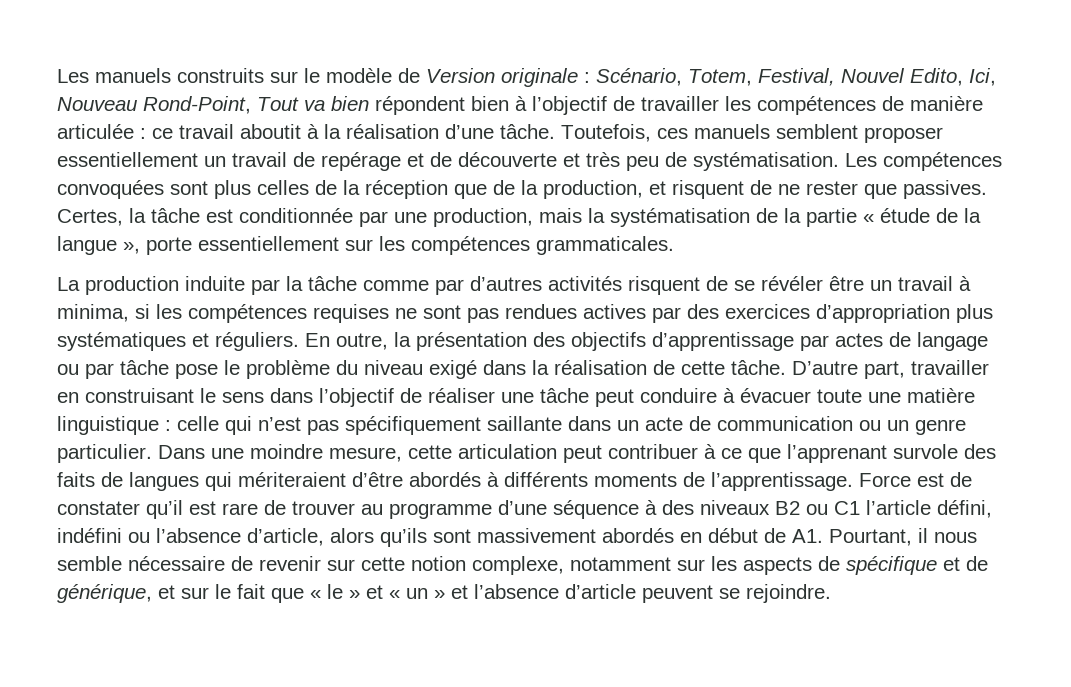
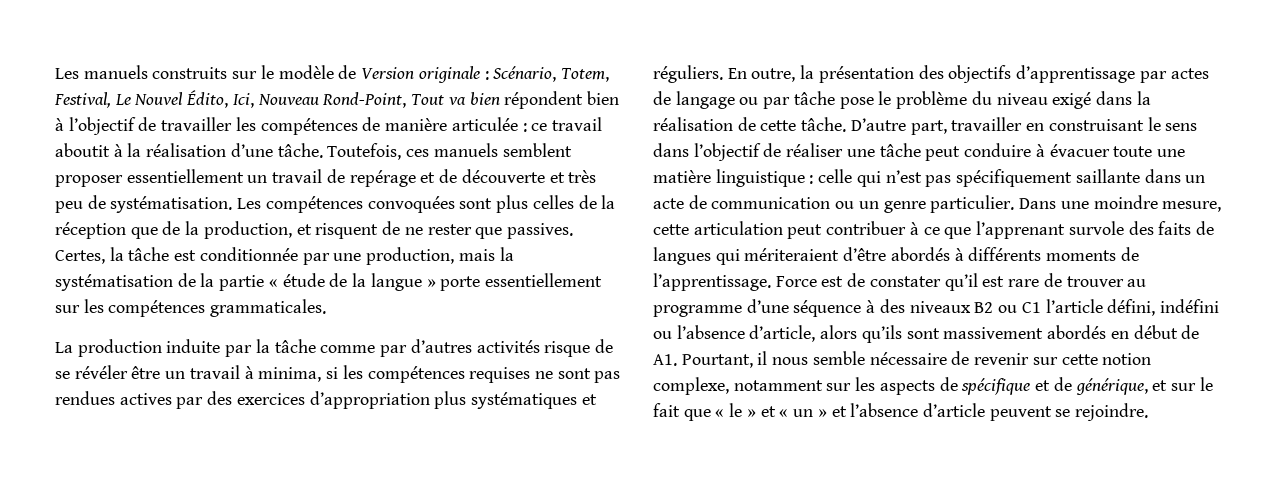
- Les manuels construits sur le modèle de Version originale : Scénario, Totem, Festival, Nouvel Edito, Ici, Nouveau Rond-Point, Tout va bien répondent bien à l’objectif de travailler les compétences de manière articulée : ce travail aboutit à la réalisation d’une tâche.
+ Les manuels construits sur le modèle de Version originale : Scénario, Totem, Festival, Le Nouvel Édito, Ici, Nouveau Rond-Point, Tout va bien répondent bien à l’objectif de travailler les compétences de manière articulée : ce travail aboutit à la réalisation d’une tâche.
- Certes, la tâche est conditionnée par une production, mais la systématisation de la partie « étude de la langue », porte essentiellement sur les compétences grammaticales.
+ Certes, la tâche est conditionnée par une production, mais la systématisation de la partie « étude de la langue » porte essentiellement sur les compétences grammaticales.
- La production induite par la tâche comme par d’autres activités risquent de se révéler être un travail à minima, si les compétences requises ne sont pas rendues actives par des exercices d’appropriation plus systématiques et réguliers.
+ La production induite par la tâche comme par d’autres activités risque de se révéler être un travail à minima, si les compétences requises ne sont pas rendues actives par des exercices d’appropriation plus systématiques et réguliers.

